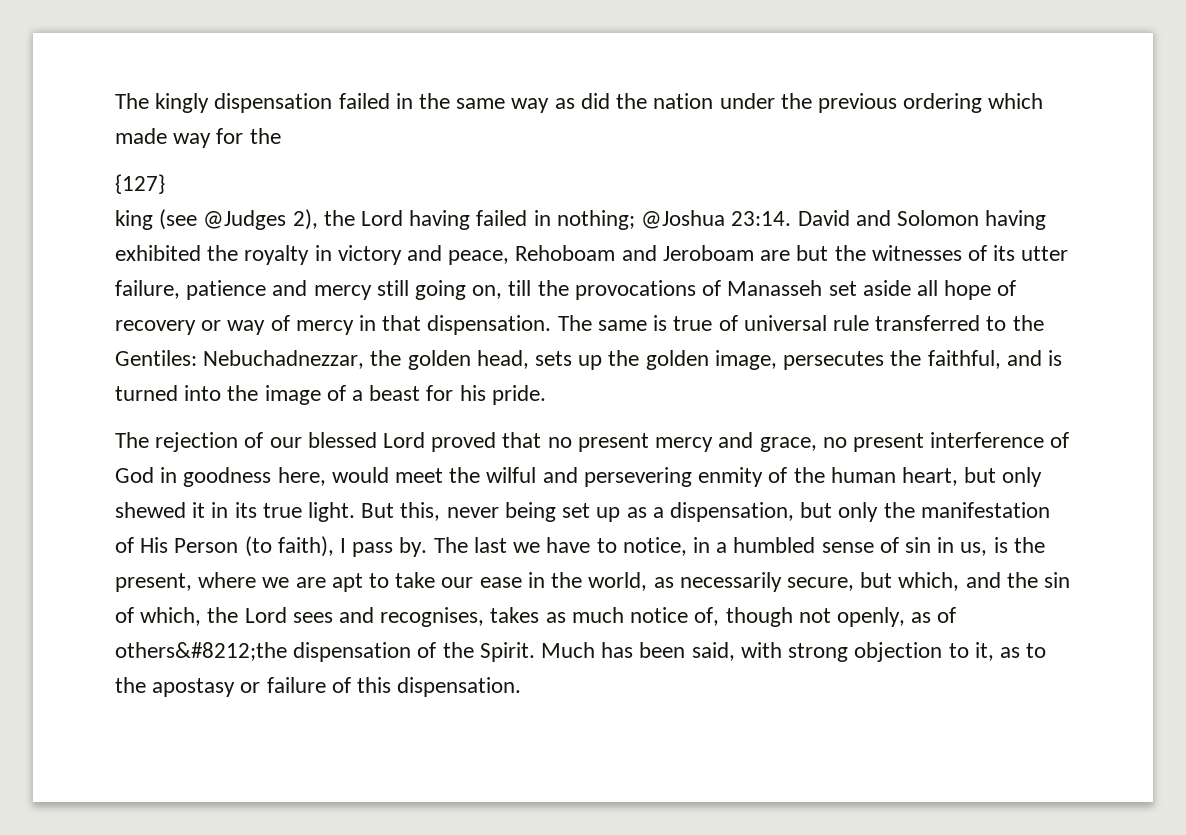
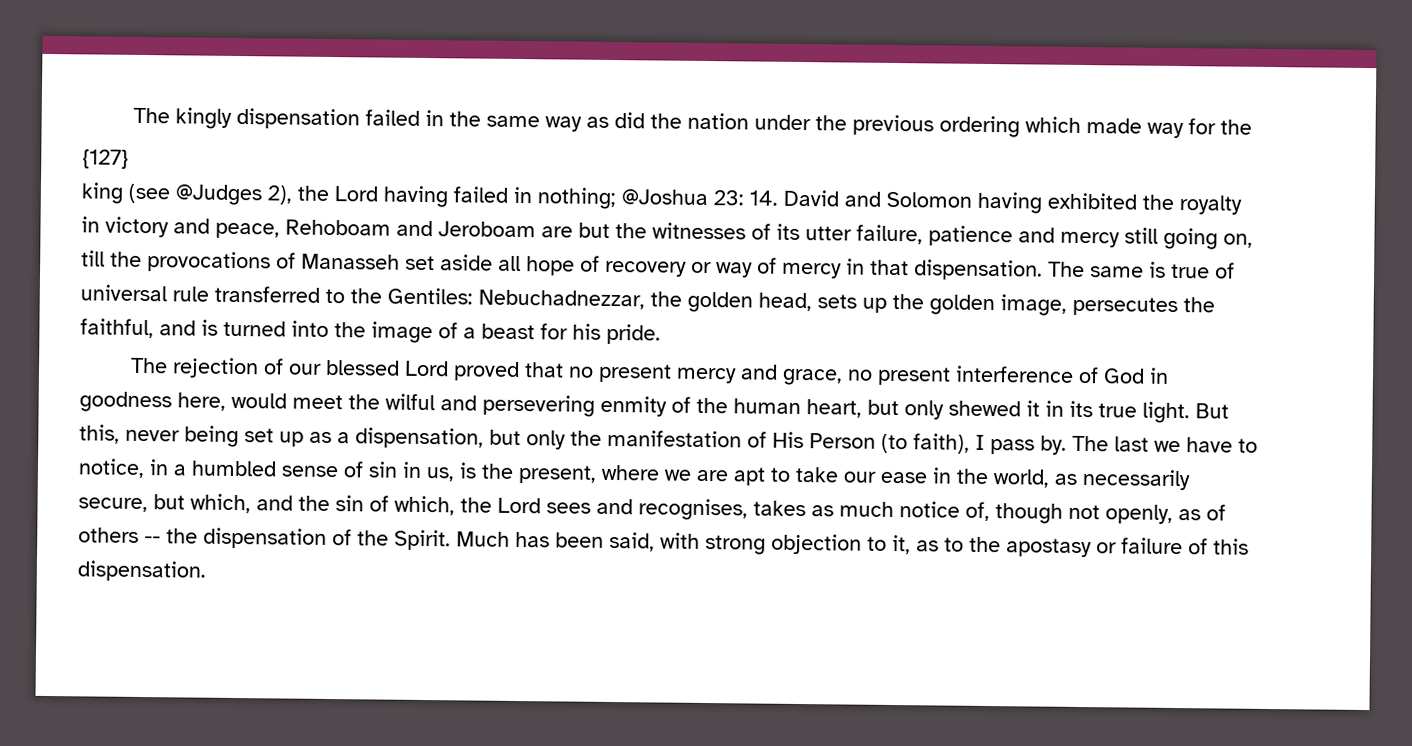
- king (see @Judges 2), the Lord having failed in nothing; @Joshua 23:14. David and Solomon having exhibited the royalty in victory and peace, Rehoboam and Jeroboam are but the witnesses of its utter failure, patience and mercy still going on, till the provocations of Manasseh set aside all hope of recovery or way of mercy in that dispensation.
+ king (see @Judges 2), the Lord having failed in nothing; @Joshua 23: 14. David and Solomon having exhibited the royalty in victory and peace, Rehoboam and Jeroboam are but the witnesses of its utter failure, patience and mercy still going on, till the provocations of Manasseh set aside all hope of recovery or way of mercy in that dispensation.
- The last we have to notice, in a humbled sense of sin in us, is the present, where we are apt to take our ease in the world, as necessarily secure, but which, and the sin of which, the Lord sees and recognises, takes as much notice of, though not openly, as of others&#8212;the dispensation of the Spirit.
+ The last we have to notice, in a humbled sense of sin in us, is the present, where we are apt to take our ease in the world, as necessarily secure, but which, and the sin of which, the Lord sees and recognises, takes as much notice of, though not openly, as of others -- the dispensation of the Spirit.

